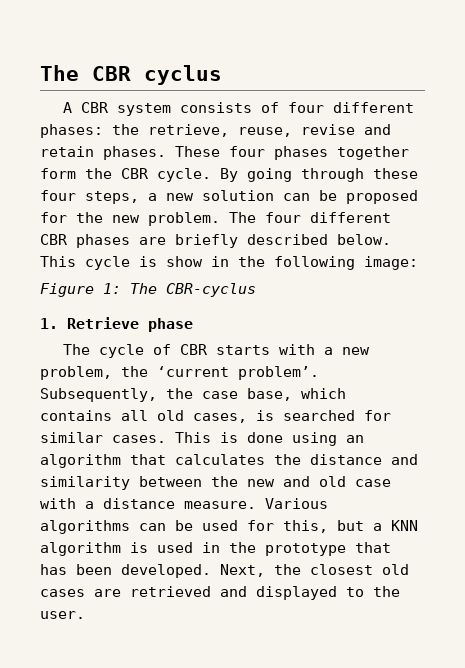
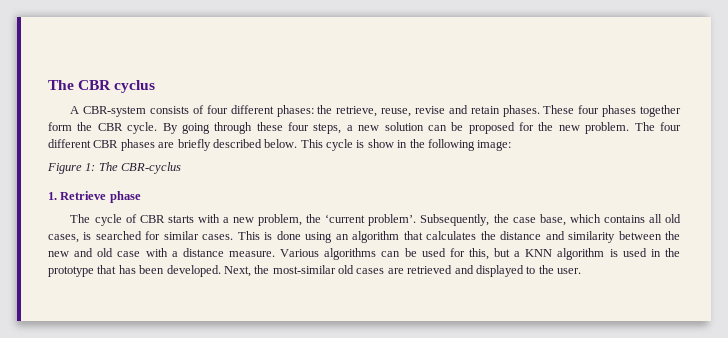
- A CBR system consists of four different phases: the retrieve, reuse, revise and retain phases.
+ A CBR-system consists of four different phases: the retrieve, reuse, revise and retain phases.
- Next, the closest old cases are retrieved and displayed to the user.
+ Next, the most-similar old cases are retrieved and displayed to the user.

